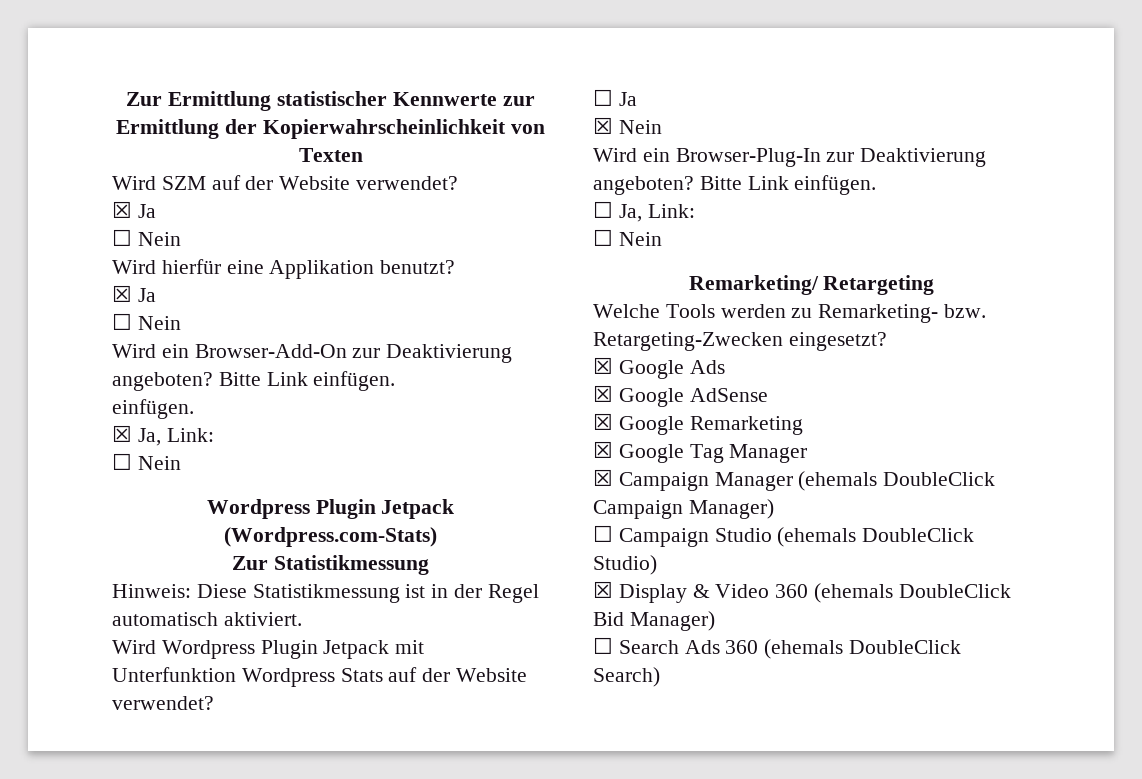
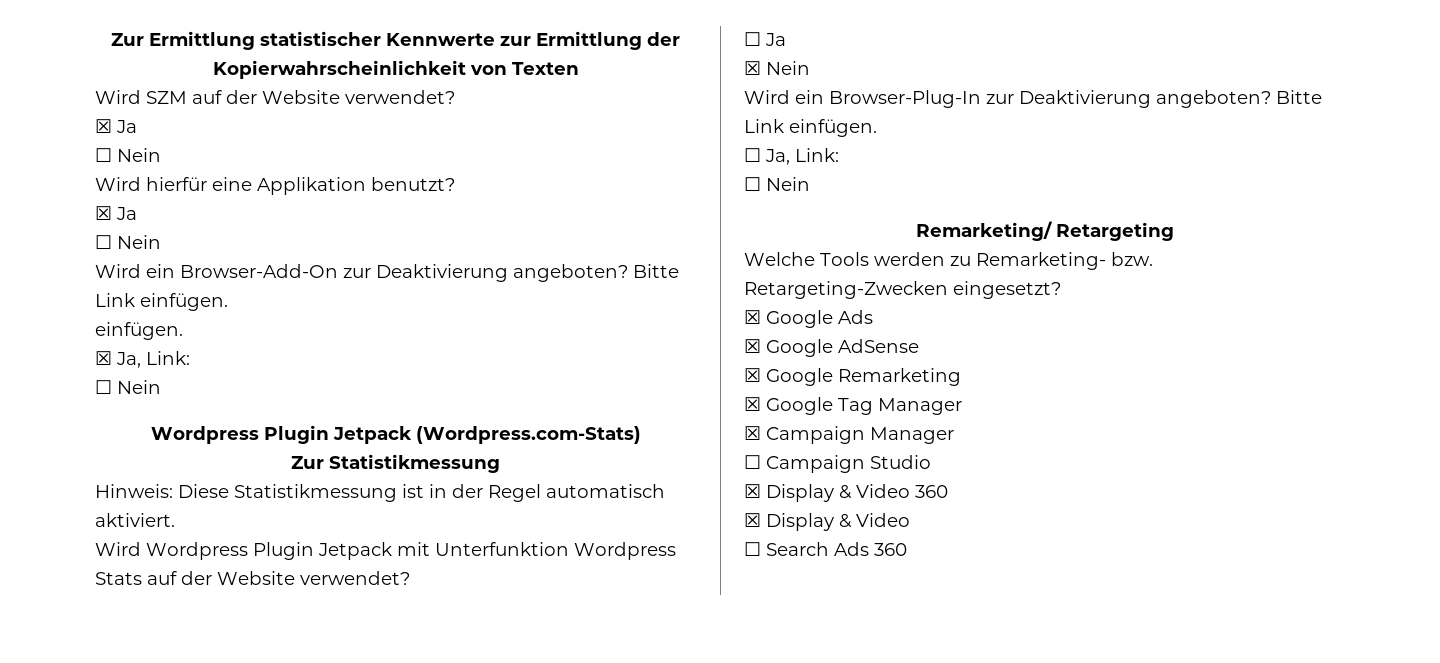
- ☒ Campaign Manager (ehemals DoubleClick Campaign Manager)
+ ☒ Campaign Manager
- ☐ Campaign Studio (ehemals DoubleClick Studio)
+ ☐ Campaign Studio
- ☒ Display & Video 360 (ehemals DoubleClick Bid Manager)
+ ☒ Display & Video 360
+ ☒ Display & Video
- ☐ Search Ads 360 (ehemals DoubleClick Search)
+ ☐ Search Ads 360

